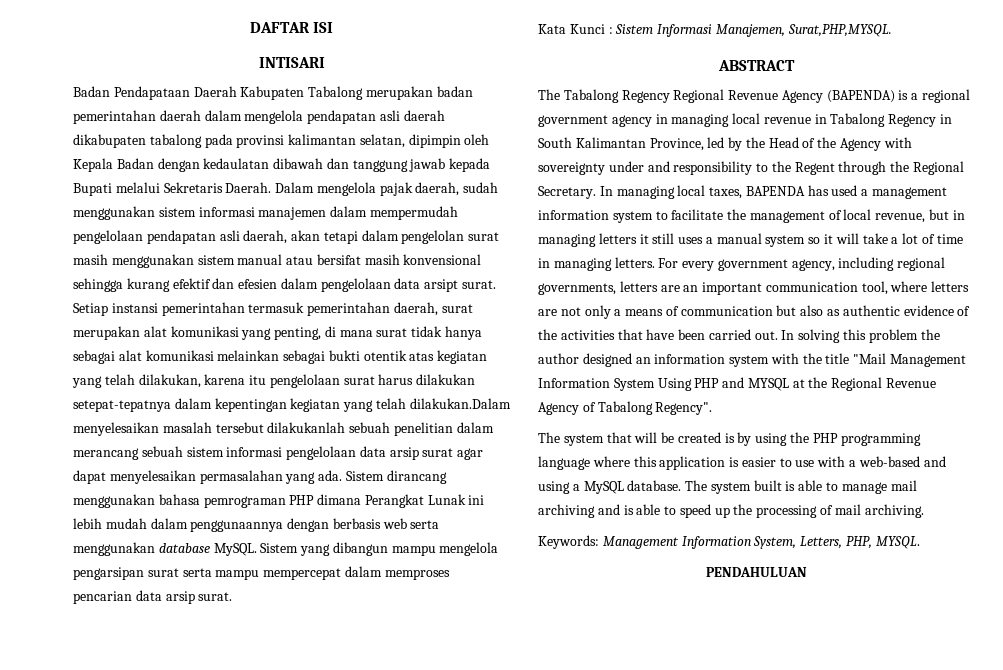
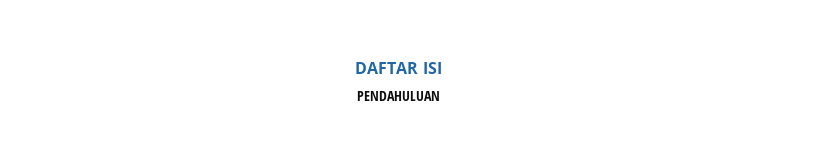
- INTISARI
- Badan Pendapataan Daerah Kabupaten Tabalong merupakan badan pemerintahan daerah dalam mengelola pendapatan asli daerah dikabupaten tabalong pada provinsi kalimantan selatan, dipimpin oleh Kepala Badan dengan kedaulatan dibawah dan tanggung jawab kepada Bupati melalui Sekretaris Daerah. Dalam mengelola pajak daerah, sudah menggunakan sistem informasi manajemen dalam mempermudah pengelolaan pendapatan asli daerah, akan tetapi dalam pengelolan surat masih menggunakan sistem manual atau bersifat masih konvensional sehingga kurang efektif dan efesien dalam pengelolaan data arsipt surat. Setiap instansi pemerintahan termasuk pemerintahan daerah, surat merupakan alat komunikasi yang penting, di mana surat tidak hanya sebagai alat komunikasi melainkan sebagai bukti otentik atas kegiatan yang telah dilakukan, karena itu pengelolaan surat harus dilakukan setepat-tepatnya dalam kepentingan kegiatan yang telah dilakukan.Dalam menyelesaikan masalah tersebut dilakukanlah sebuah penelitian dalam merancang sebuah sistem informasi pengelolaan data arsip surat agar dapat menyelesaikan permasalahan yang ada. Sistem dirancang menggunakan bahasa pemrograman PHP dimana Perangkat Lunak ini lebih mudah dalam penggunaannya dengan berbasis web serta menggunakan database MySQL. Sistem yang dibangun mampu mengelola pengarsipan surat serta mampu mempercepat dalam memproses pencarian data arsip surat.
- Kata Kunci : Sistem Informasi Manajemen, Surat,PHP,MYSQL.
- ABSTRACT
- The Tabalong Regency Regional Revenue Agency (BAPENDA) is a regional government agency in managing local revenue in Tabalong Regency in South Kalimantan Province, led by the Head of the Agency with sovereignty under and responsibility to the Regent through the Regional Secretary. In managing local taxes, BAPENDA has used a management information system to facilitate the management of local revenue, but in managing letters it still uses a manual system so it will take a lot of time in managing letters. For every government agency, including regional governments, letters are an important communication tool, where letters are not only a means of communication but also as authentic evidence of the activities that have been carried out. In solving this problem the author designed an information system with the title "Mail Management Information System Using PHP and MYSQL at the Regional Revenue Agency of Tabalong Regency".
- The system that will be created is by using the PHP programming language where this application is easier to use with a web-based and using a MySQL database. The system built is able to manage mail archiving and is able to speed up the processing of mail archiving.
- Keywords: Management Information System, Letters, PHP, MYSQL.

